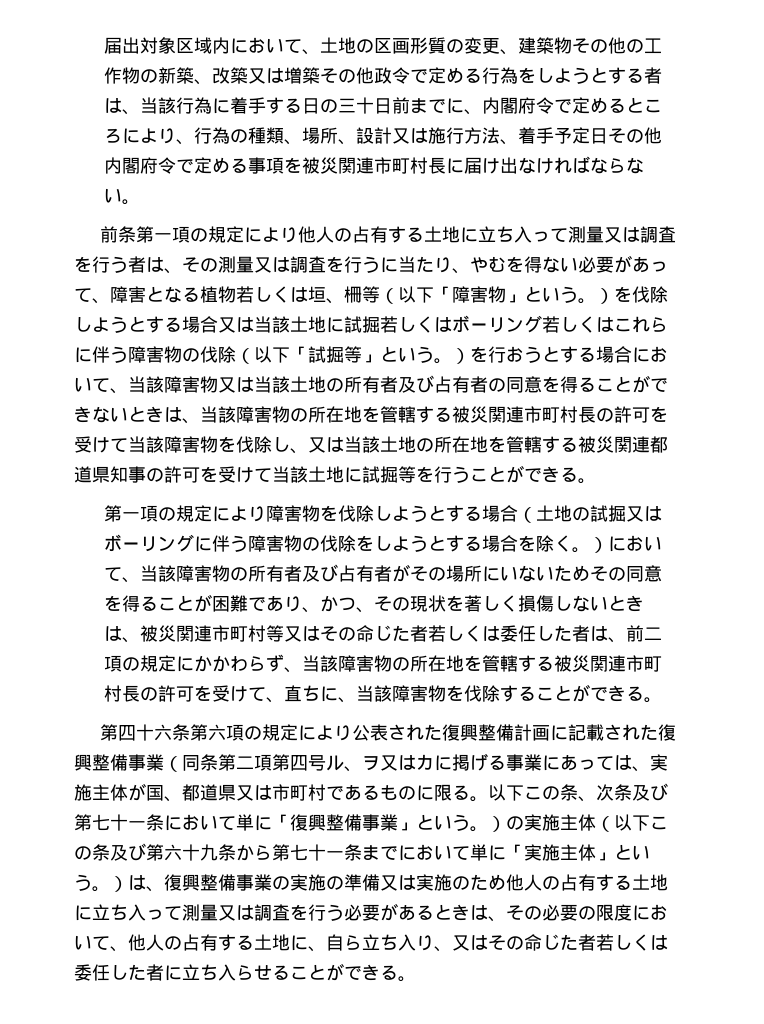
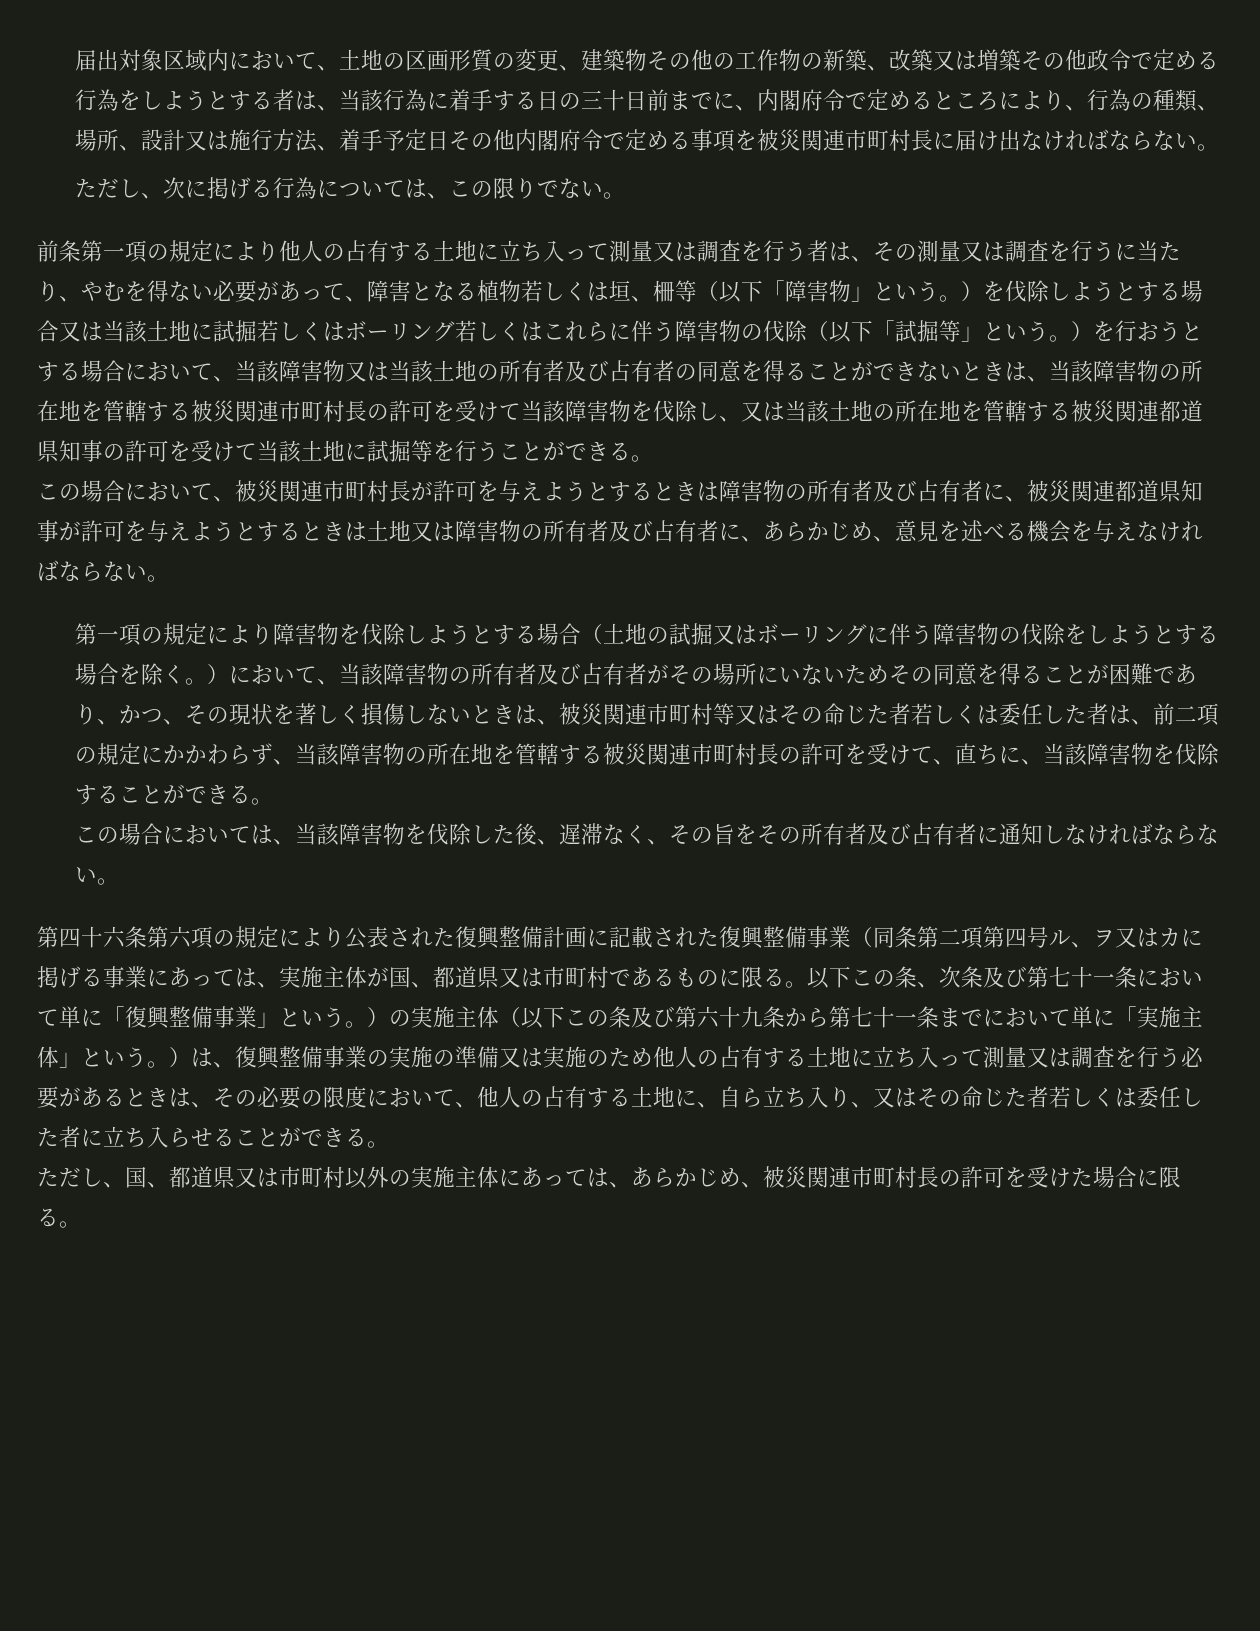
+ ただし、次に掲げる行為については、この限りでない。
+ この場合において、被災関連市町村長が許可を与えようとするときは障害物の所有者及び占有者に、被災関連都道県知事が許可を与えようとするときは土地又は障害物の所有者及び占有者に、あらかじめ、意見を述べる機会を与えなければならない。
+ この場合においては、当該障害物を伐除した後、遅滞なく、その旨をその所有者及び占有者に通知しなければならない。
+ ただし、国、都道県又は市町村以外の実施主体にあっては、あらかじめ、被災関連市町村長の許可を受けた場合に限る。

